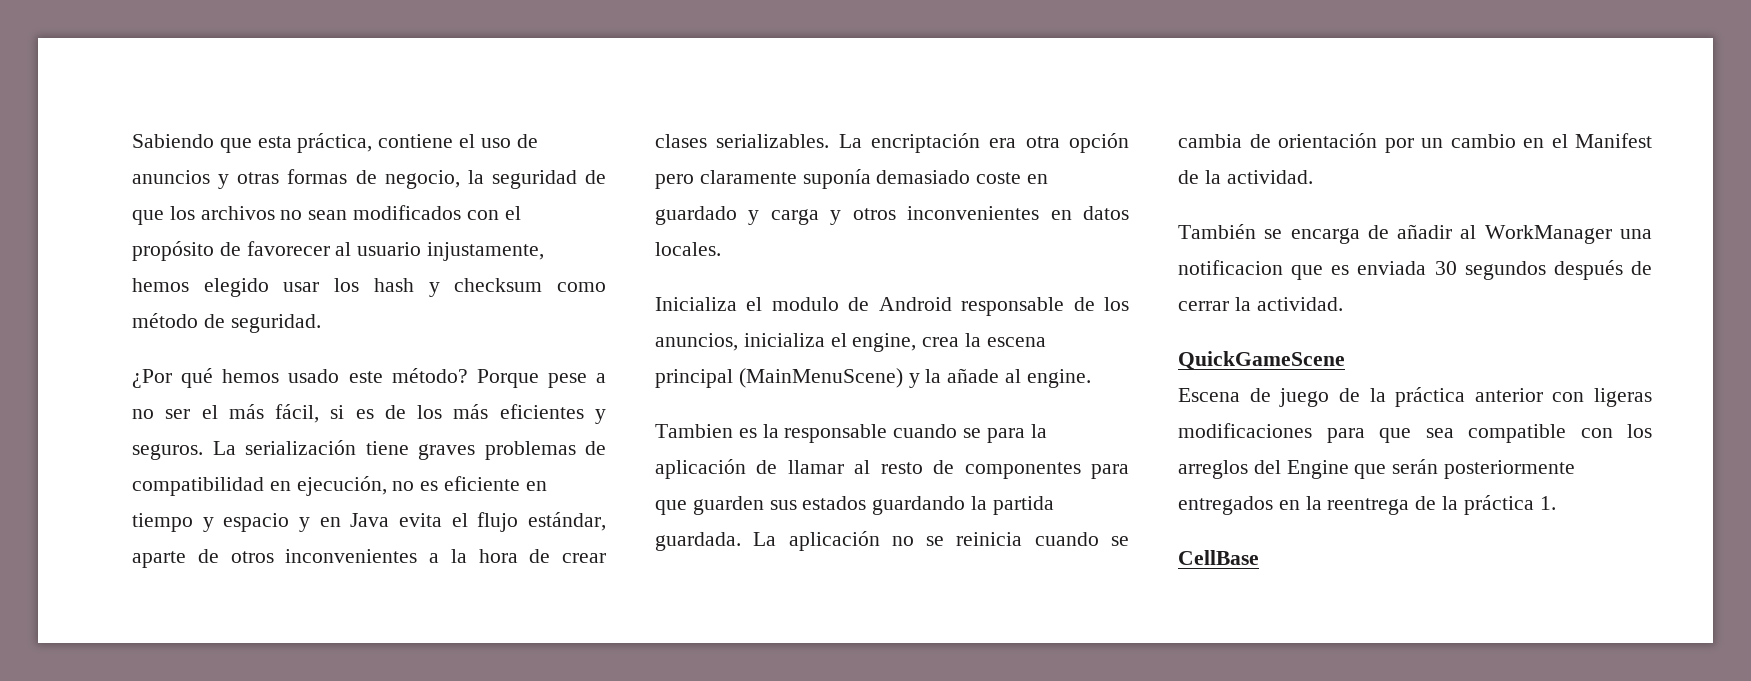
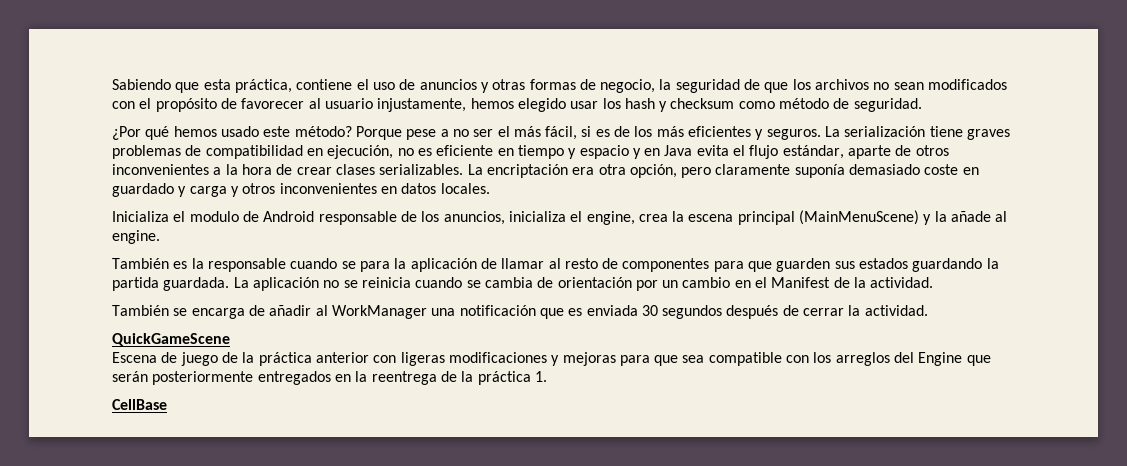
- La encriptación era otra opción pero claramente suponía demasiado coste en guardado y carga y otros inconvenientes en datos locales.
+ La encriptación era otra opción, pero claramente suponía demasiado coste en guardado y carga y otros inconvenientes en datos locales.
- Tambien es la responsable cuando se para la aplicación de llamar al resto de componentes para que guarden sus estados guardando la partida guardada.
+ También es la responsable cuando se para la aplicación de llamar al resto de componentes para que guarden sus estados guardando la partida guardada.
- También se encarga de añadir al WorkManager una notificacion que es enviada 30 segundos después de cerrar la actividad.
+ También se encarga de añadir al WorkManager una notificación que es enviada 30 segundos después de cerrar la actividad.
- Escena de juego de la práctica anterior con ligeras modificaciones para que sea compatible con los arreglos del Engine que serán posteriormente entregados en la reentrega de la práctica 1.
+ Escena de juego de la práctica anterior con ligeras modificaciones y mejoras para que sea compatible con los arreglos del Engine que serán posteriormente entregados en la reentrega de la práctica 1.

